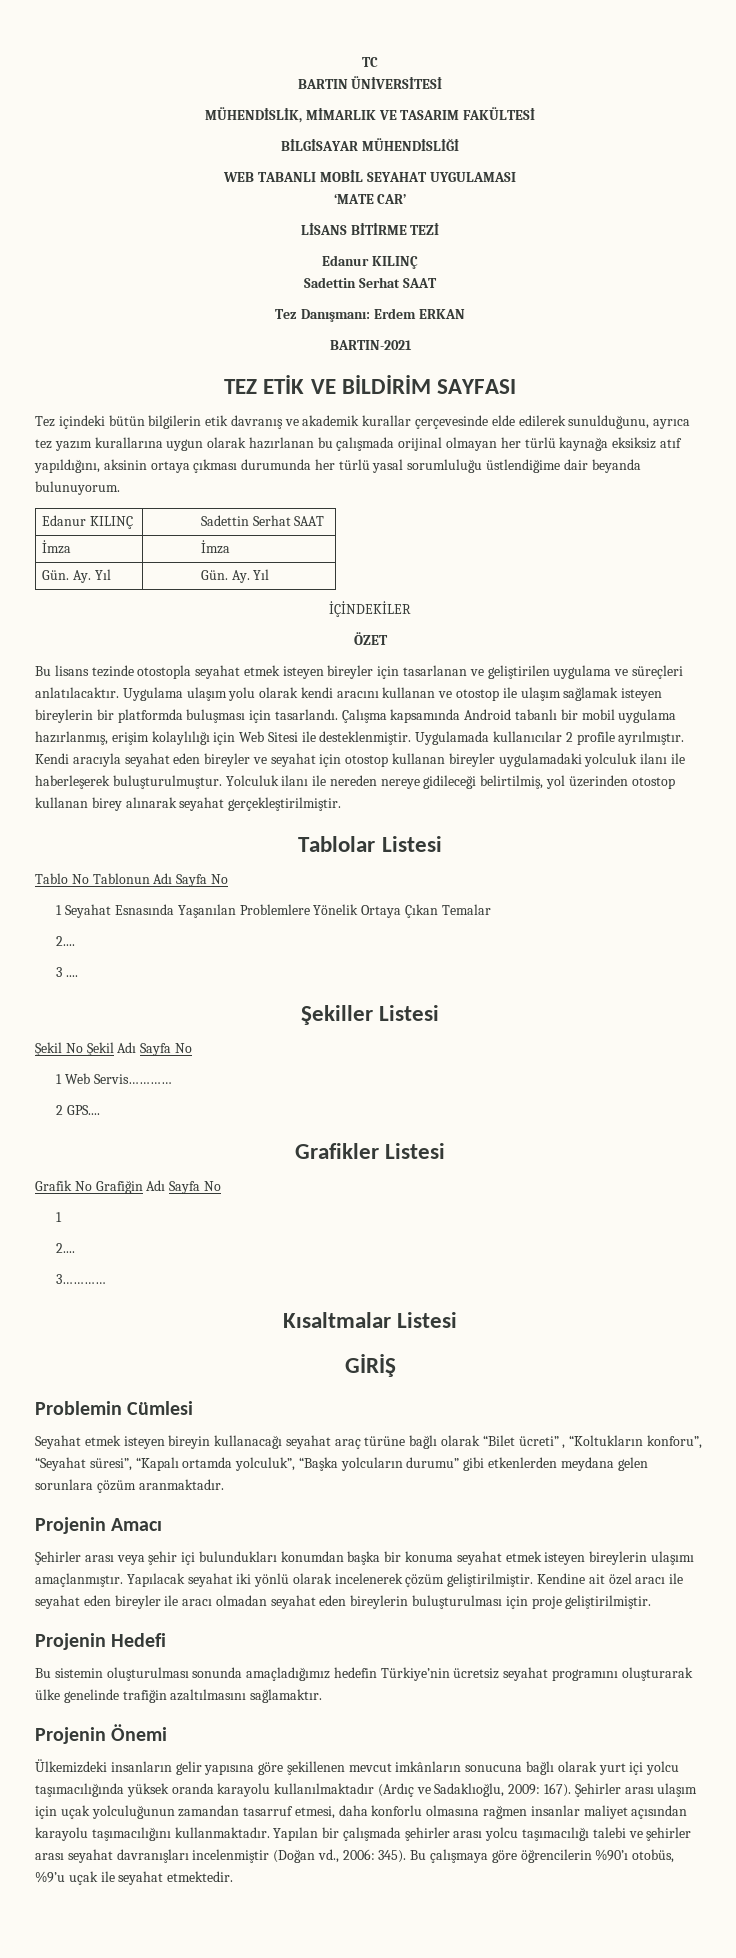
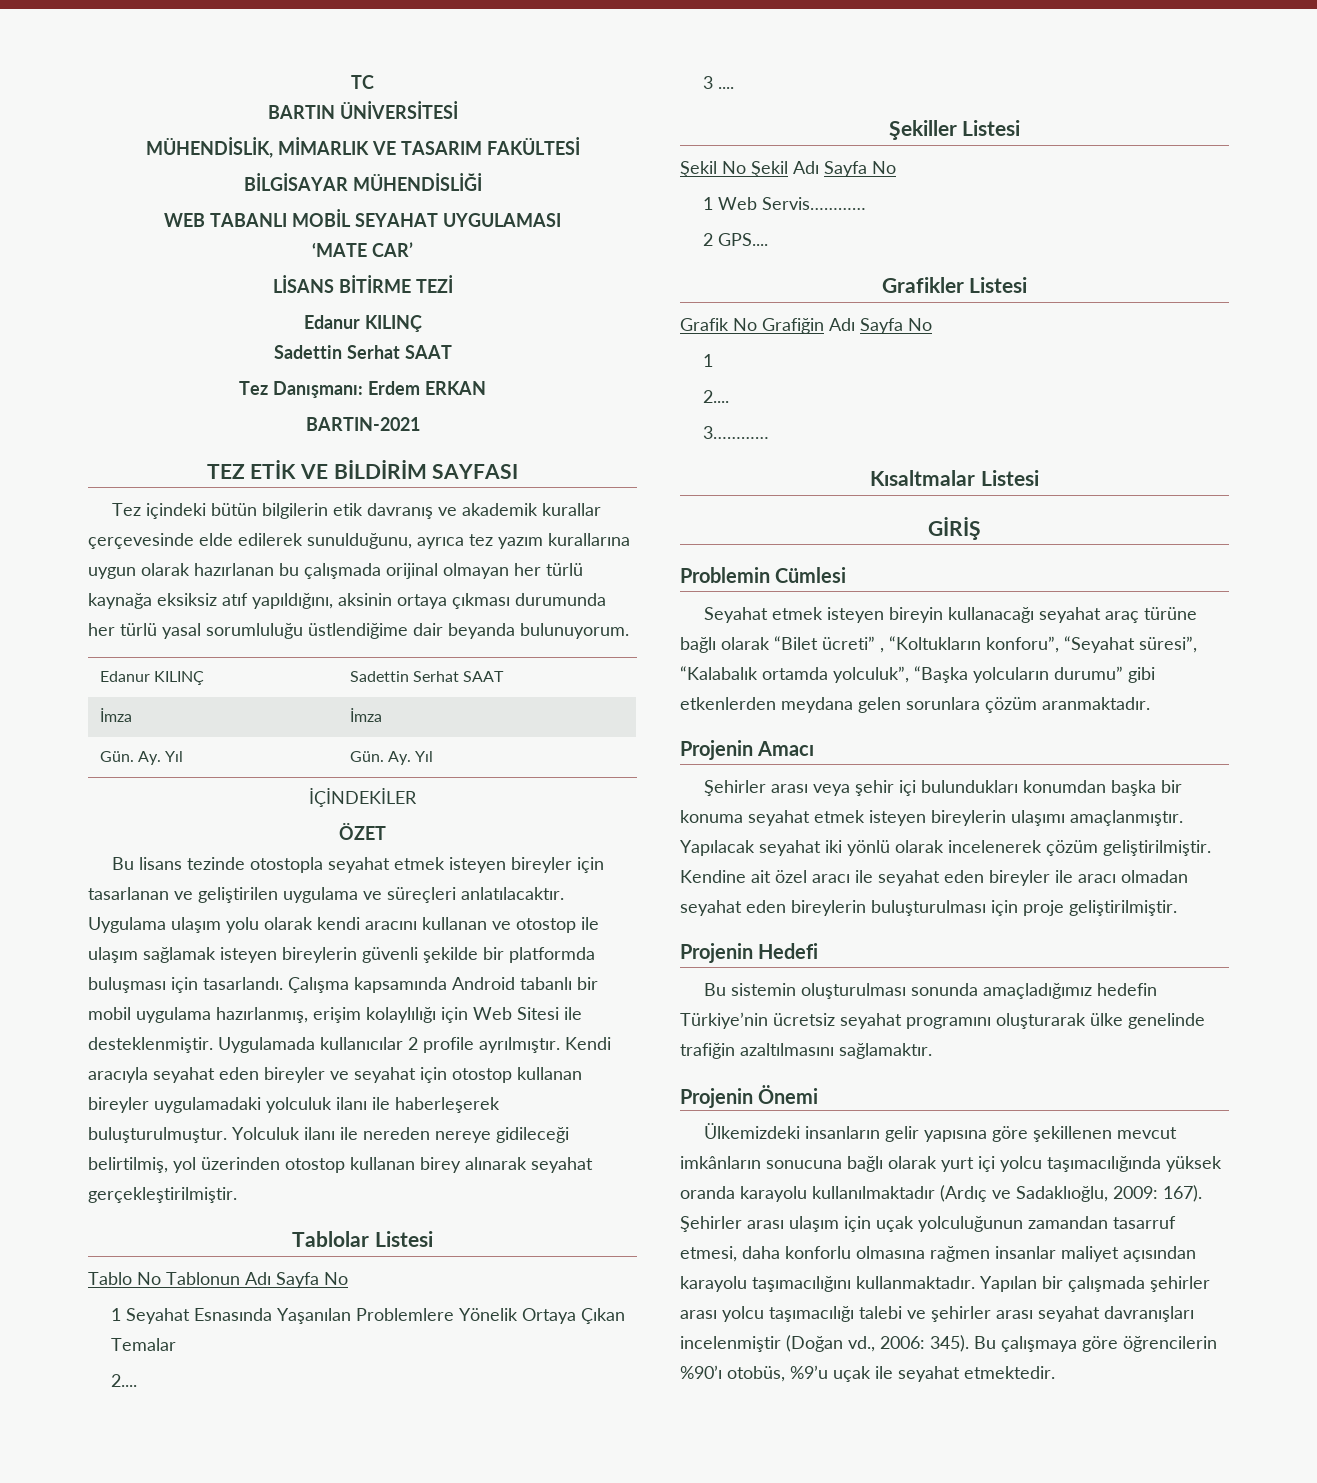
- Uygulama ulaşım yolu olarak kendi aracını kullanan ve otostop ile ulaşım sağlamak isteyen bireylerin bir platformda buluşması için tasarlandı.
+ Uygulama ulaşım yolu olarak kendi aracını kullanan ve otostop ile ulaşım sağlamak isteyen bireylerin güvenli şekilde bir platformda buluşması için tasarlandı.
- Seyahat etmek isteyen bireyin kullanacağı seyahat araç türüne bağlı olarak “Bilet ücreti” , “Koltukların konforu”, “Seyahat süresi”, “Kapalı ortamda yolculuk”, “Başka yolcuların durumu” gibi etkenlerden meydana gelen sorunlara çözüm aranmaktadır.
+ Seyahat etmek isteyen bireyin kullanacağı seyahat araç türüne bağlı olarak “Bilet ücreti” , “Koltukların konforu”, “Seyahat süresi”, “Kalabalık ortamda yolculuk”, “Başka yolcuların durumu” gibi etkenlerden meydana gelen sorunlara çözüm aranmaktadır.

